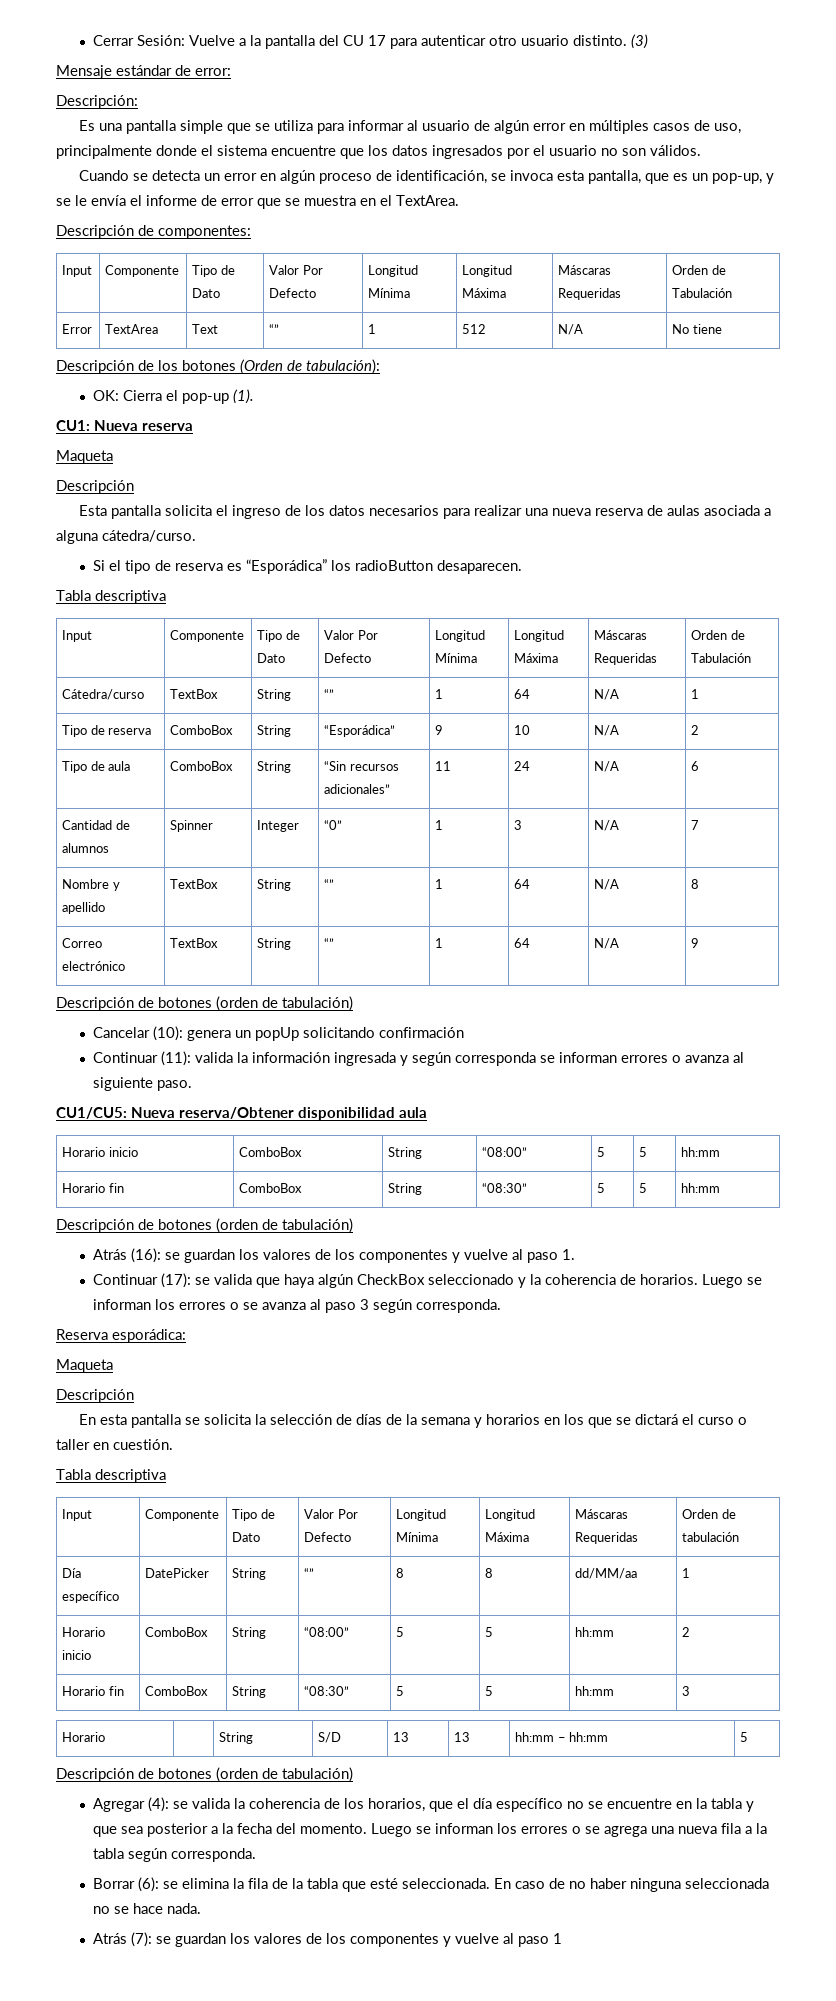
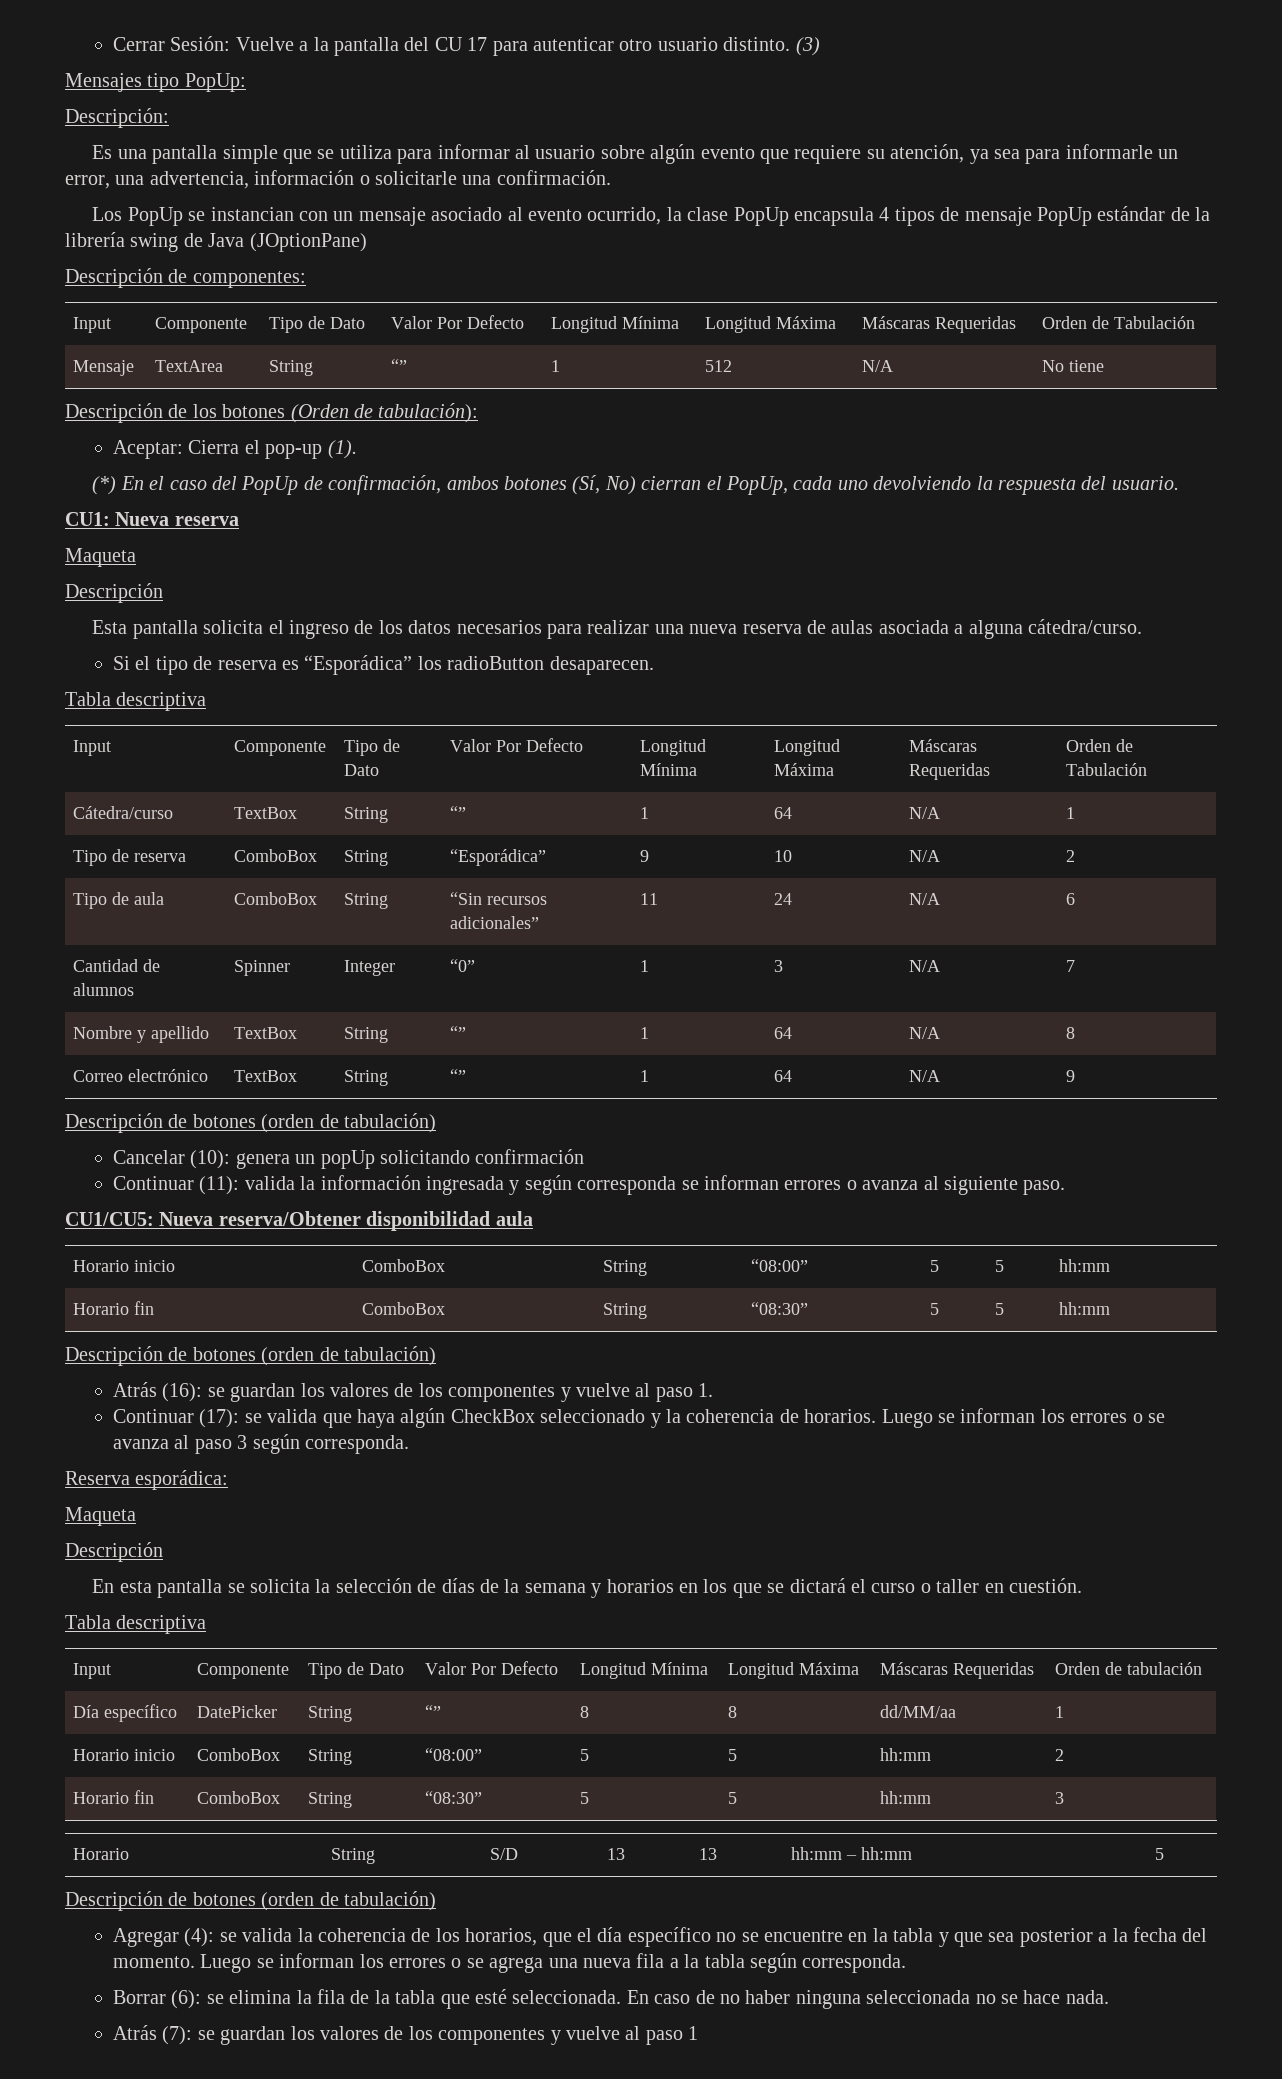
- Mensaje estándar de error:
+ Mensajes tipo PopUp:
- Es una pantalla simple que se utiliza para informar al usuario de algún error en múltiples casos de uso, principalmente donde el sistema encuentre que los datos ingresados por el usuario no son válidos.
- Cuando se detecta un error en algún proceso de identificación, se invoca esta pantalla, que es un pop-up, y se le envía el informe de error que se muestra en el TextArea.
+ Es una pantalla simple que se utiliza para informar al usuario sobre algún evento que requiere su atención, ya sea para informarle un error, una advertencia, información o solicitarle una confirmación.
+ Los PopUp se instancian con un mensaje asociado al evento ocurrido, la clase PopUp encapsula 4 tipos de mensaje PopUp estándar de la librería swing de Java (JOptionPane)
- Error | TextArea | Text | “” | 1 | 512 | N/A | No tiene
+ Mensaje | TextArea | String | “” | 1 | 512 | N/A | No tiene
- OK: Cierra el pop-up (1).
+ Aceptar: Cierra el pop-up (1).
+ (*) En el caso del PopUp de confirmación, ambos botones (Sí, No) cierran el PopUp, cada uno devolviendo la respuesta del usuario.

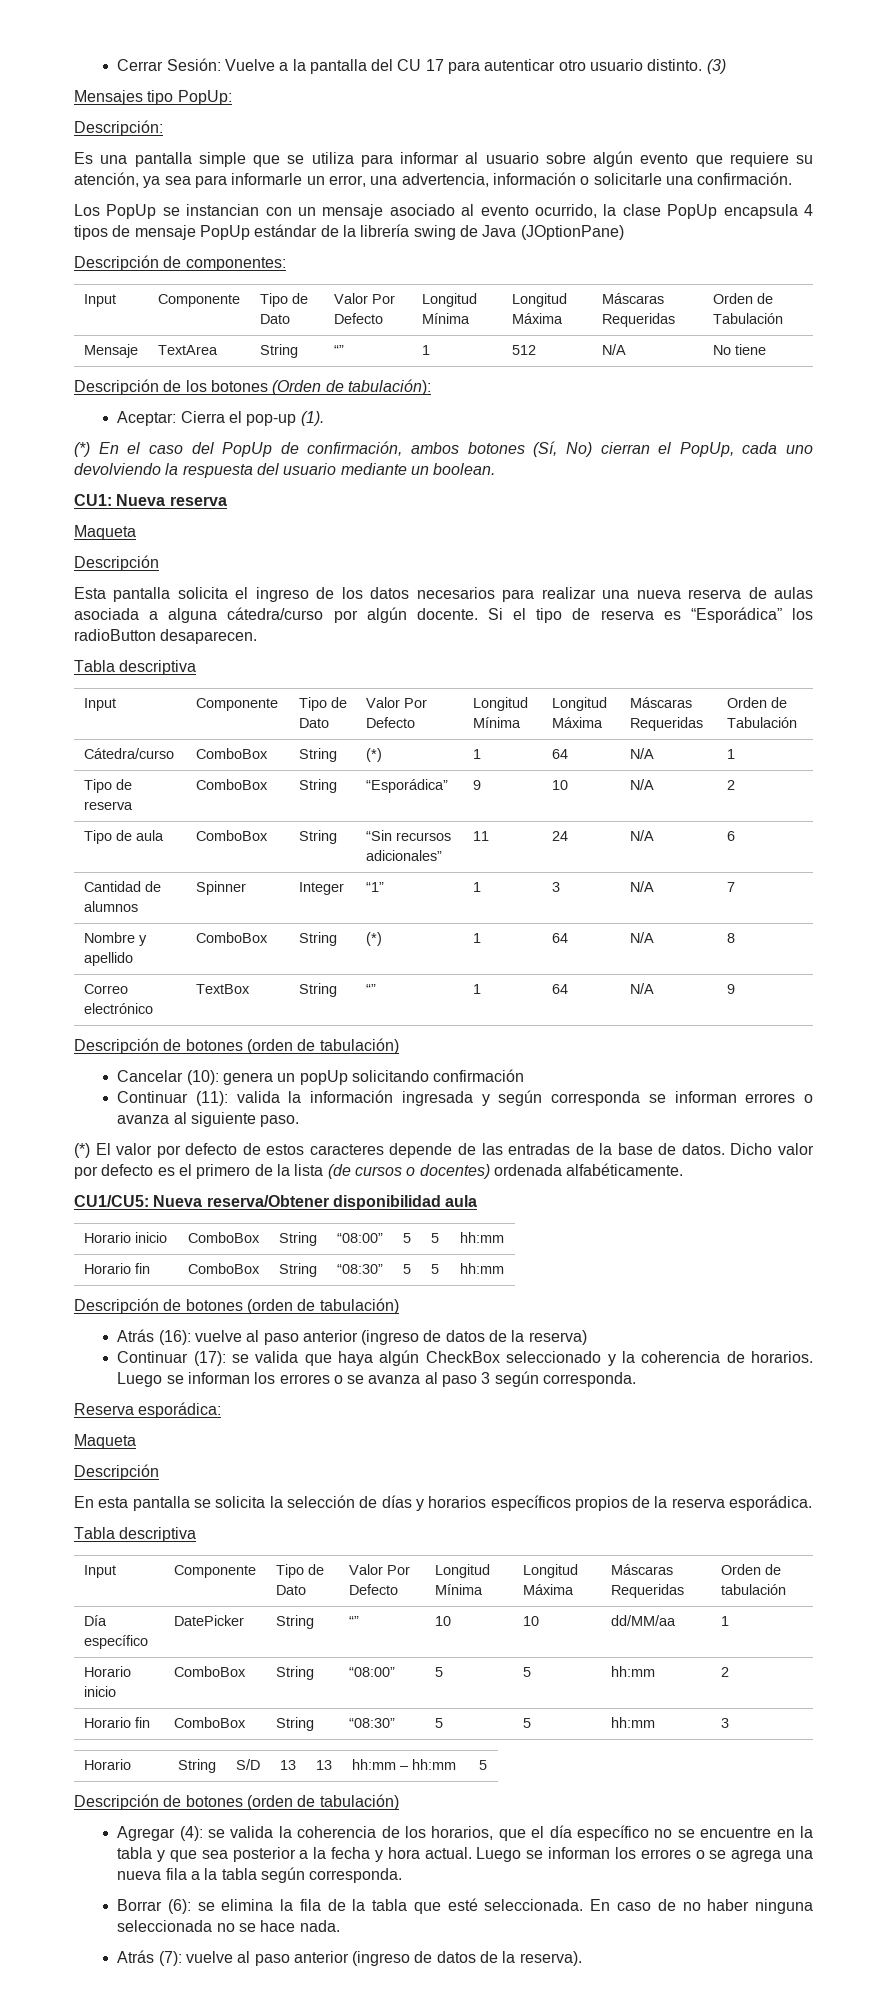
- (*) En el caso del PopUp de confirmación, ambos botones (Sí, No) cierran el PopUp, cada uno devolviendo la respuesta del usuario.
+ (*) En el caso del PopUp de confirmación, ambos botones (Sí, No) cierran el PopUp, cada uno devolviendo la respuesta del usuario mediante un boolean.
- Esta pantalla solicita el ingreso de los datos necesarios para realizar una nueva reserva de aulas asociada a alguna cátedra/curso.
- Si el tipo de reserva es “Esporádica” los radioButton desaparecen.
+ Esta pantalla solicita el ingreso de los datos necesarios para realizar una nueva reserva de aulas asociada a alguna cátedra/curso por algún docente. Si el tipo de reserva es “Esporádica” los radioButton desaparecen.
- Cátedra/curso | TextBox | String | “” | 1 | 64 | N/A | 1
+ Cátedra/curso | ComboBox | String | (*) | 1 | 64 | N/A | 1
- Cantidad de alumnos | Spinner | Integer | “0” | 1 | 3 | N/A | 7
+ Cantidad de alumnos | Spinner | Integer | “1” | 1 | 3 | N/A | 7
- Nombre y apellido | TextBox | String | “” | 1 | 64 | N/A | 8
+ Nombre y apellido | ComboBox | String | (*) | 1 | 64 | N/A | 8
+ (*) El valor por defecto de estos caracteres depende de las entradas de la base de datos. Dicho valor por defecto es el primero de la lista (de cursos o docentes) ordenada alfabéticamente.
- Atrás (16): se guardan los valores de los componentes y vuelve al paso 1.
+ Atrás (16): vuelve al paso anterior (ingreso de datos de la reserva)
- En esta pantalla se solicita la selección de días de la semana y horarios en los que se dictará el curso o taller en cuestión.
+ En esta pantalla se solicita la selección de días y horarios específicos propios de la reserva esporádica.
- Día específico | DatePicker | String | “” | 8 | 8 | dd/MM/aa | 1
+ Día específico | DatePicker | String | “” | 10 | 10 | dd/MM/aa | 1
- Agregar (4): se valida la coherencia de los horarios, que el día específico no se encuentre en la tabla y que sea posterior a la fecha del momento.
+ Agregar (4): se valida la coherencia de los horarios, que el día específico no se encuentre en la tabla y que sea posterior a la fecha y hora actual.
- Atrás (7): se guardan los valores de los componentes y vuelve al paso 1
+ Atrás (7): vuelve al paso anterior (ingreso de datos de la reserva).

